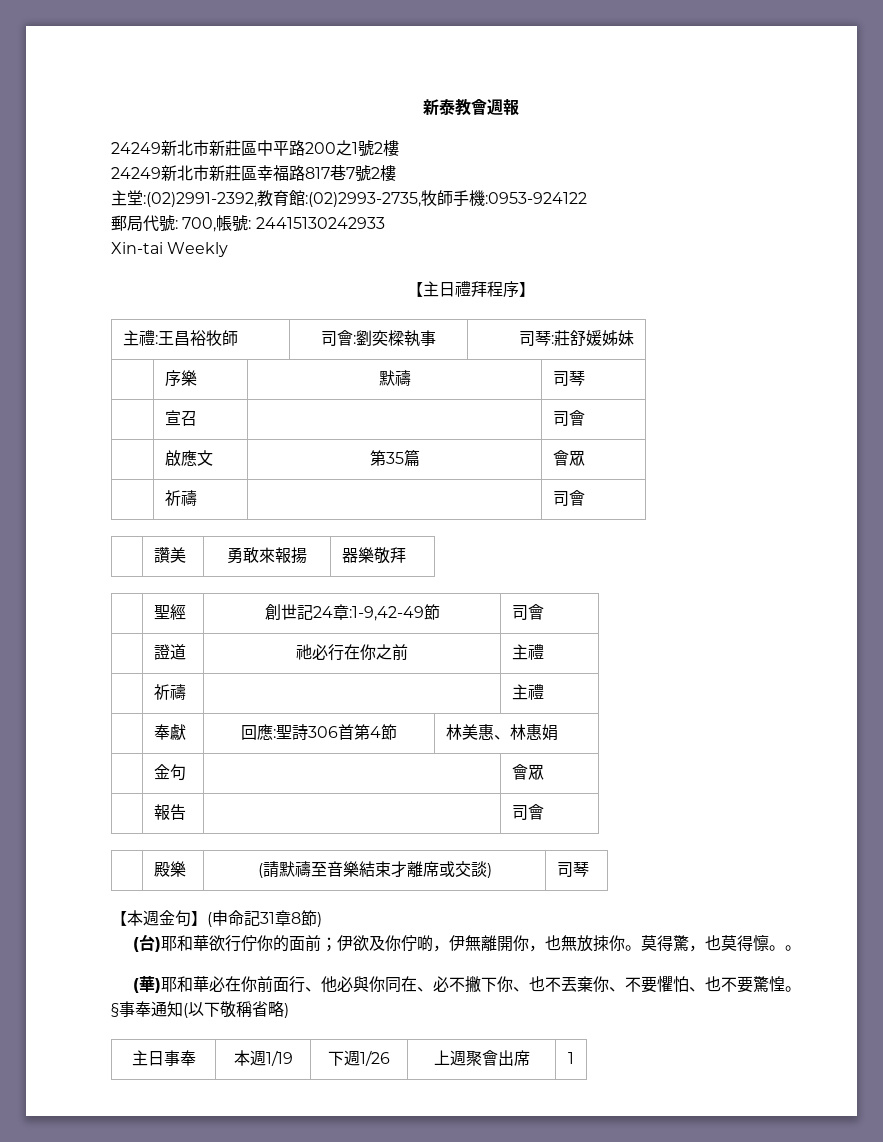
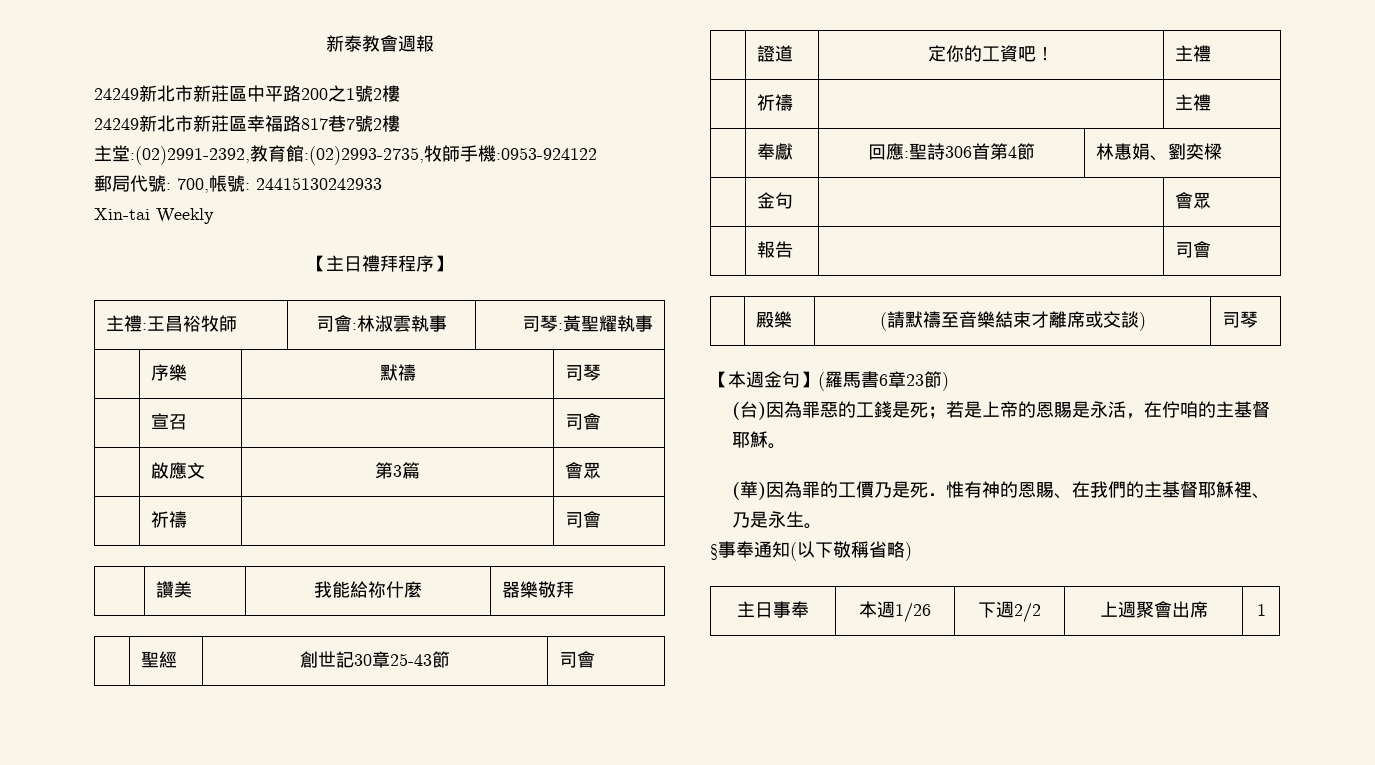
- 主禮:王昌裕牧師 | 司會:劉奕樑執事 | 司琴:莊舒媛姊妹
+ 主禮:王昌裕牧師 | 司會:林淑雲執事 | 司琴:黃聖耀執事
- | 啟應文 | 第35篇 | 會眾
+ | 啟應文 | 第3篇 | 會眾
- | 讚美 | 勇敢來報揚 | 器樂敬拜
+ | 讚美 | 我能給祢什麼 | 器樂敬拜
- | 聖經 | 創世記24章:1-9,42-49節 | 司會
+ | 聖經 | 創世記30章25-43節 | 司會
- | 證道 | 祂必行在你之前 | 主禮
+ | 證道 | 定你的工資吧！ | 主禮
- | 奉獻 | 回應:聖詩306首第4節 | 林美惠、林惠娟
+ | 奉獻 | 回應:聖詩306首第4節 | 林惠娟、劉奕樑
- 【本週金句】(申命記31章8節)
+ 【本週金句】(羅馬書6章23節)
- (台)耶和華欲行佇你的面前；伊欲及你佇啲，伊無離開你，也無放拺你。莫得驚，也莫得懔。。
- (華)耶和華必在你前面行、他必與你同在、必不撇下你、也不丟棄你、不要懼怕、也不要驚惶。
+ (台)因為罪惡的工錢是死；若是上帝的恩賜是永活，在佇咱的主基督耶穌。
+ (華)因為罪的工價乃是死．惟有神的恩賜、在我們的主基督耶穌裡、乃是永生。
- 主日事奉 | 本週1/19 | 下週1/26 | 上週聚會出席 | 1
+ 主日事奉 | 本週1/26 | 下週2/2 | 上週聚會出席 | 1

